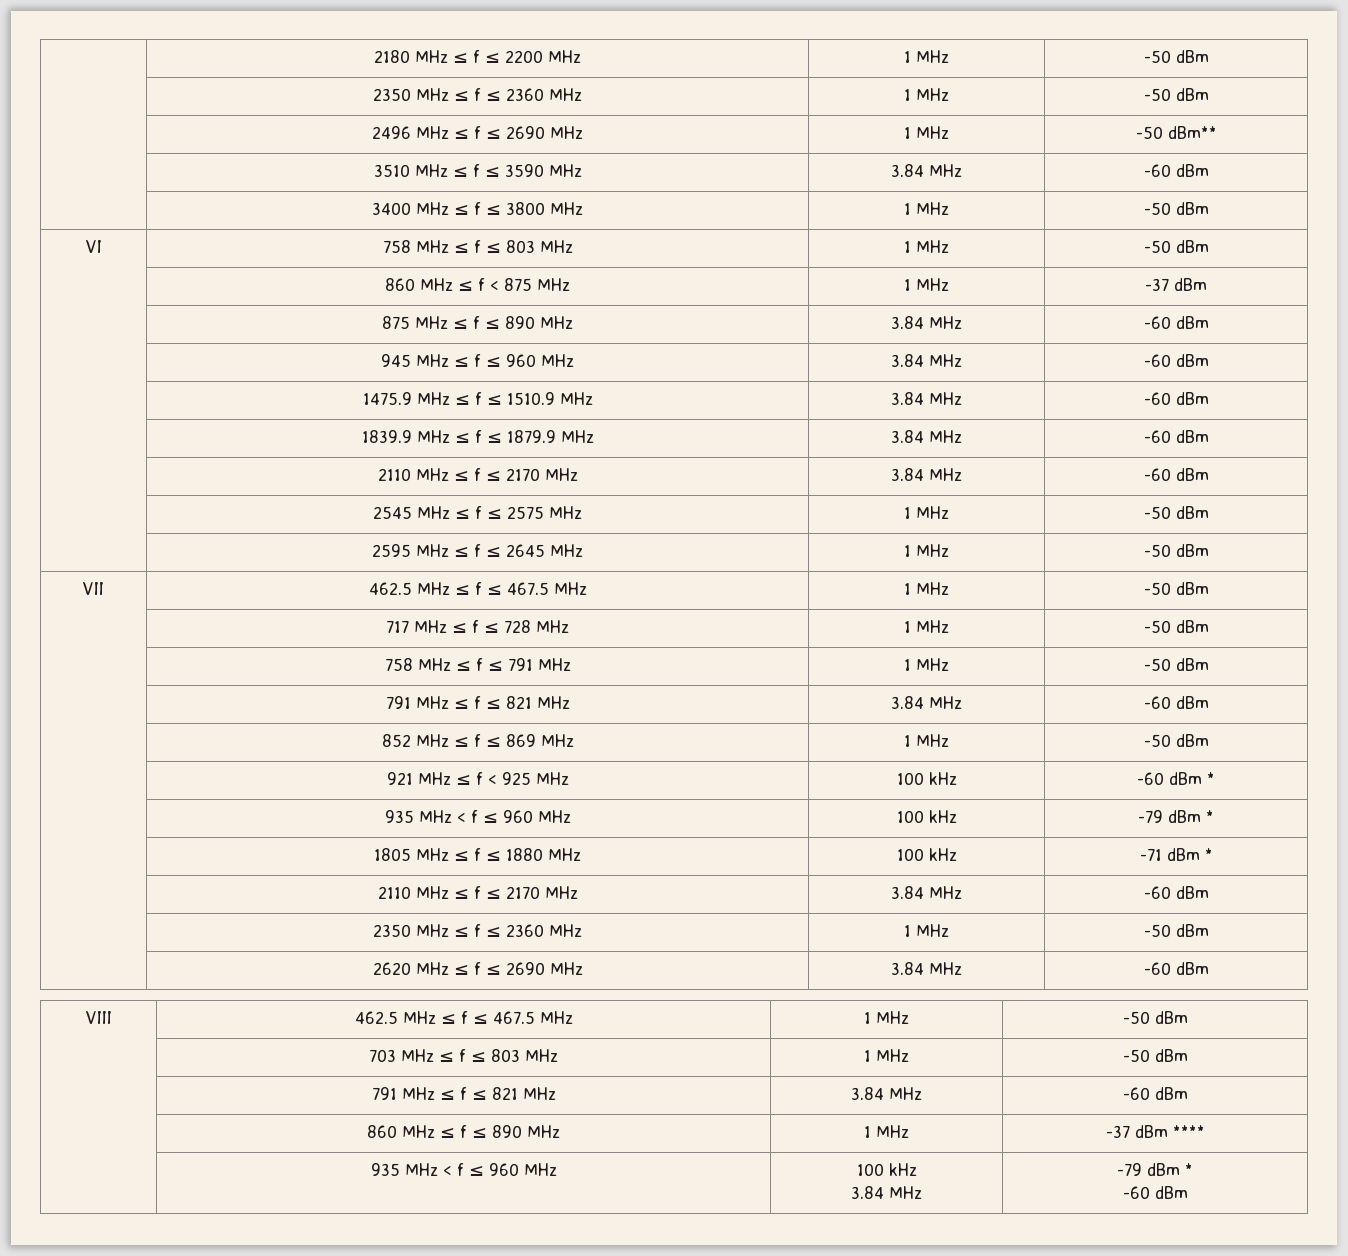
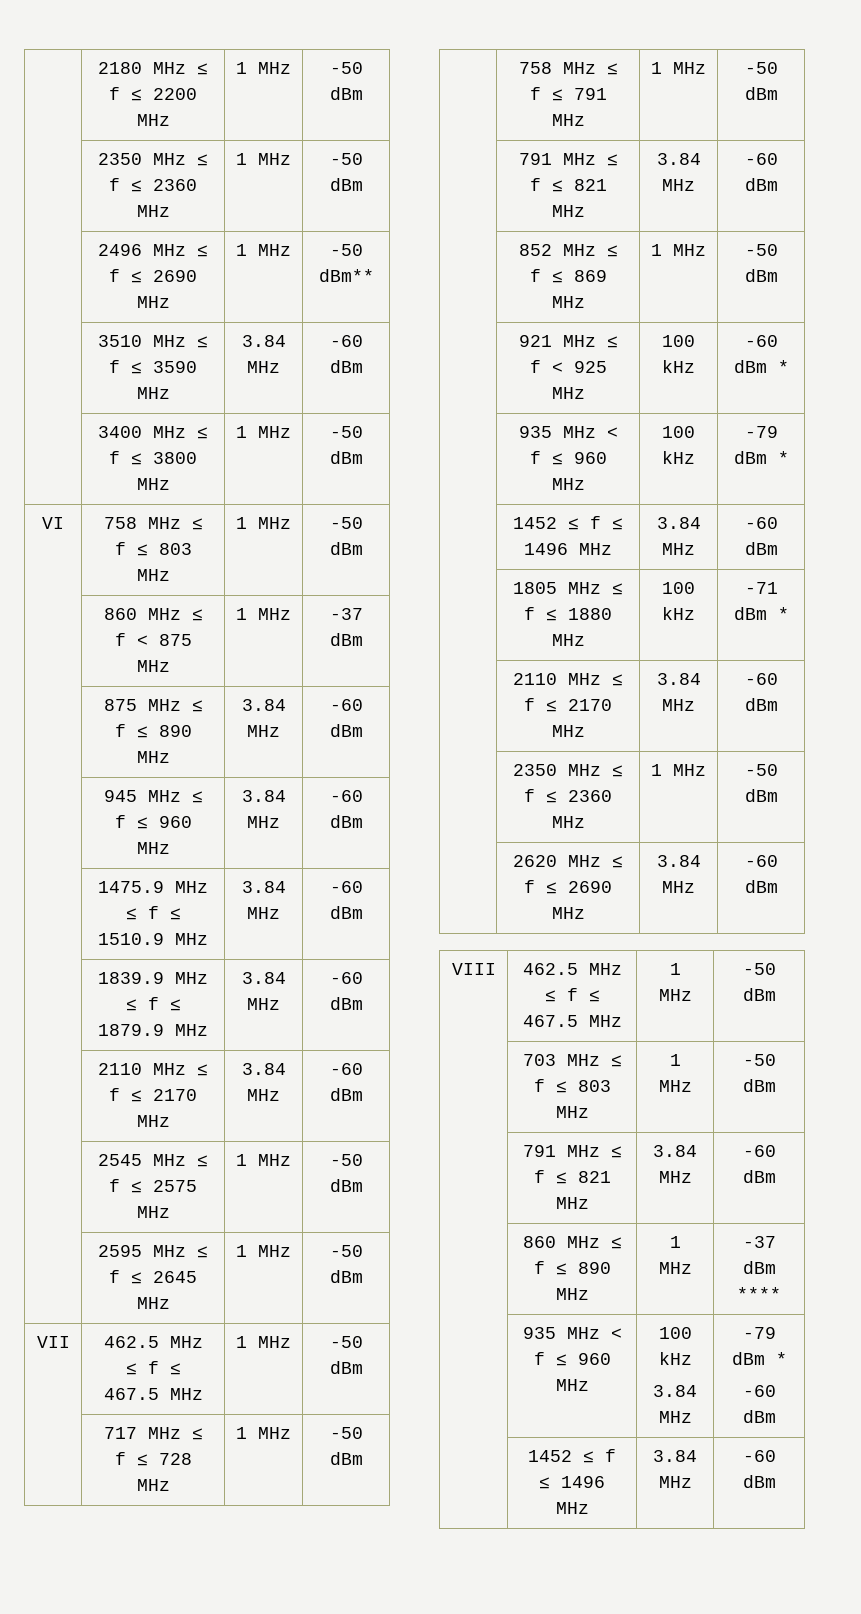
  | 935 MHz < f ≤ 960 MHz | 100 kHz | -79 dBm *
+ | 1452 ≤ f ≤ 1496 MHz | 3.84 MHz | -60 dBm
  | 860 MHz ≤ f ≤ 890 MHz | 1 MHz | -37 dBm ****
  | 935 MHz < f ≤ 960 MHz | 100 kHz
  3.84 MHz | -79 dBm *
  -60 dBm
+ | 1452 ≤ f ≤ 1496 MHz | 3.84 MHz | -60 dBm

